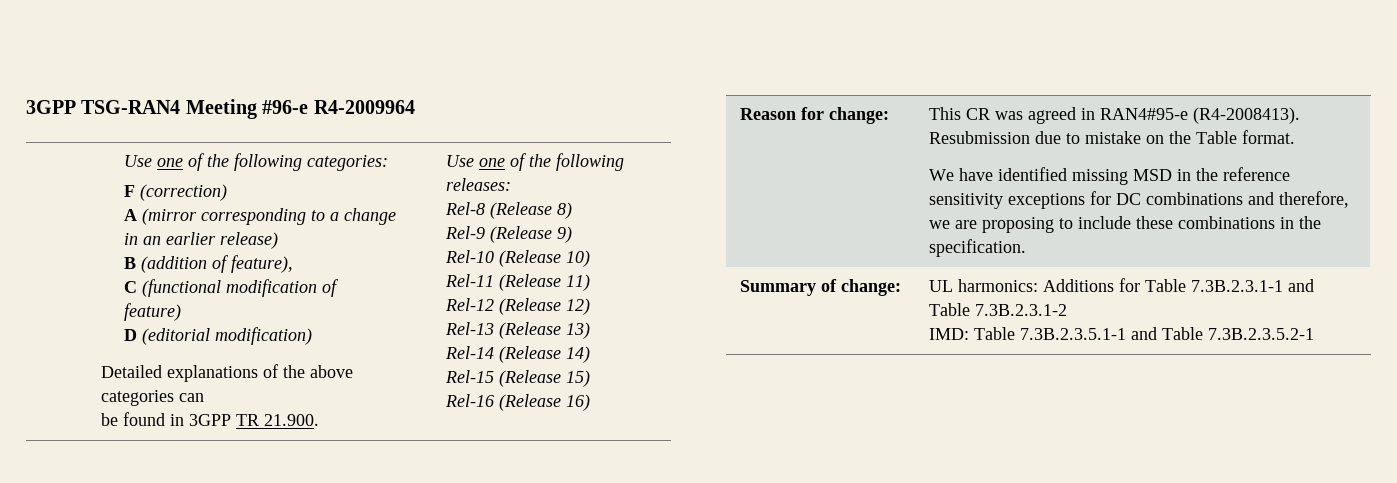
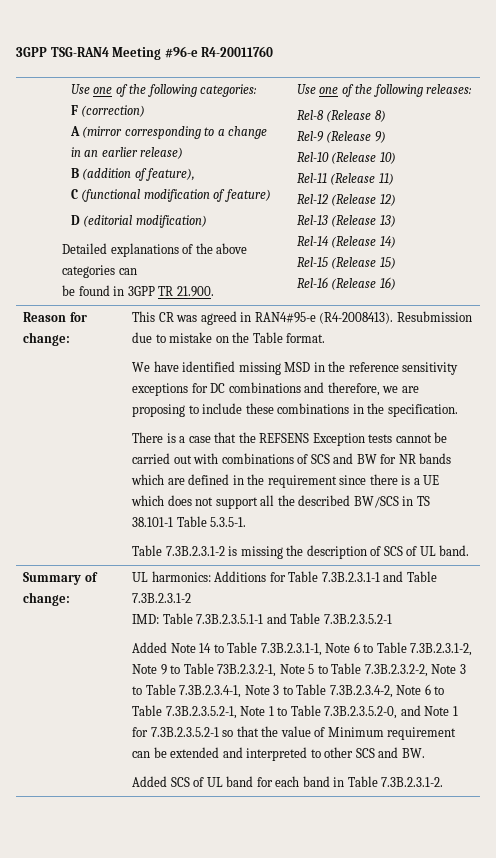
- 3GPP TSG-RAN4 Meeting #96-e R4-2009964
+ 3GPP TSG-RAN4 Meeting #96-e R4-20011760
+ There is a case that the REFSENS Exception tests cannot be carried out with combinations of SCS and BW for NR bands which are defined in the requirement since there is a UE which does not support all the described BW/SCS in TS 38.101-1 Table 5.3.5-1.
+ Table 7.3B.2.3.1-2 is missing the description of SCS of UL band.
+ Added Note 14 to Table 7.3B.2.3.1-1, Note 6 to Table 7.3B.2.3.1-2, Note 9 to Table 73B.2.3.2-1, Note 5 to Table 7.3B.2.3.2-2, Note 3 to Table 7.3B.2.3.4-1, Note 3 to Table 7.3B.2.3.4-2, Note 6 to Table 7.3B.2.3.5.2-1, Note 1 to Table 7.3B.2.3.5.2-0, and Note 1 for 7.3B.2.3.5.2-1 so that the value of Minimum requirement can be extended and interpreted to other SCS and BW.
+ Added SCS of UL band for each band in Table 7.3B.2.3.1-2.

